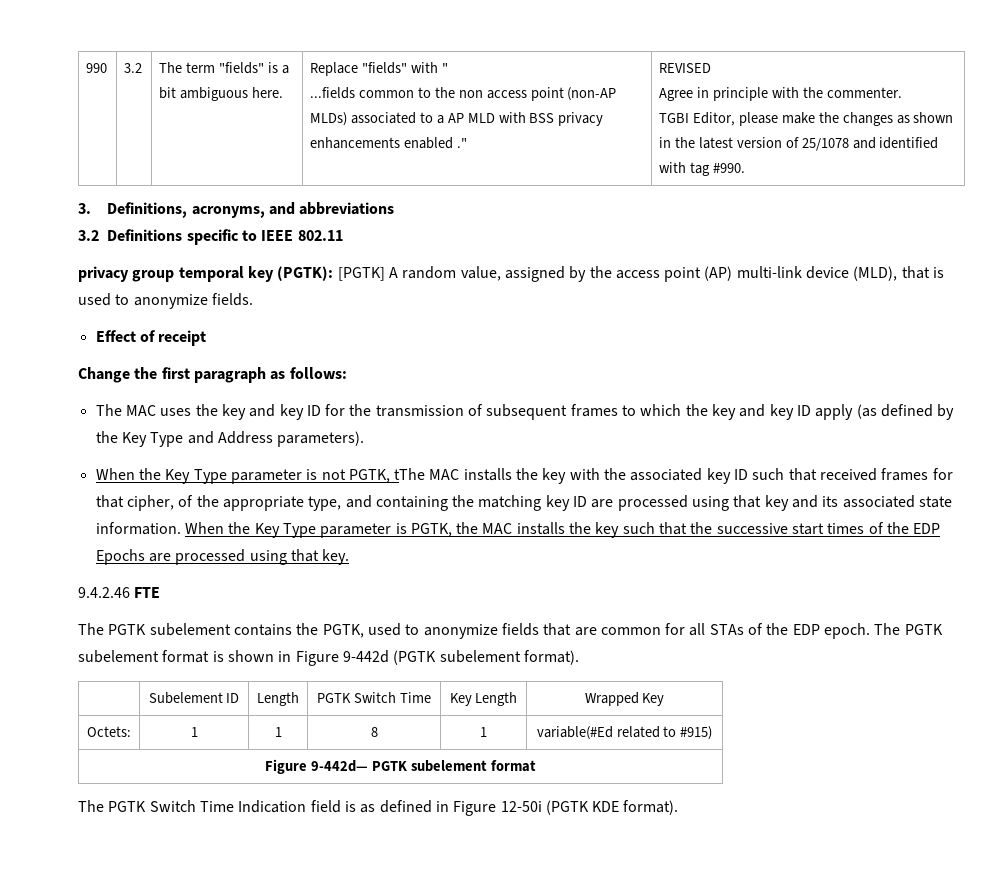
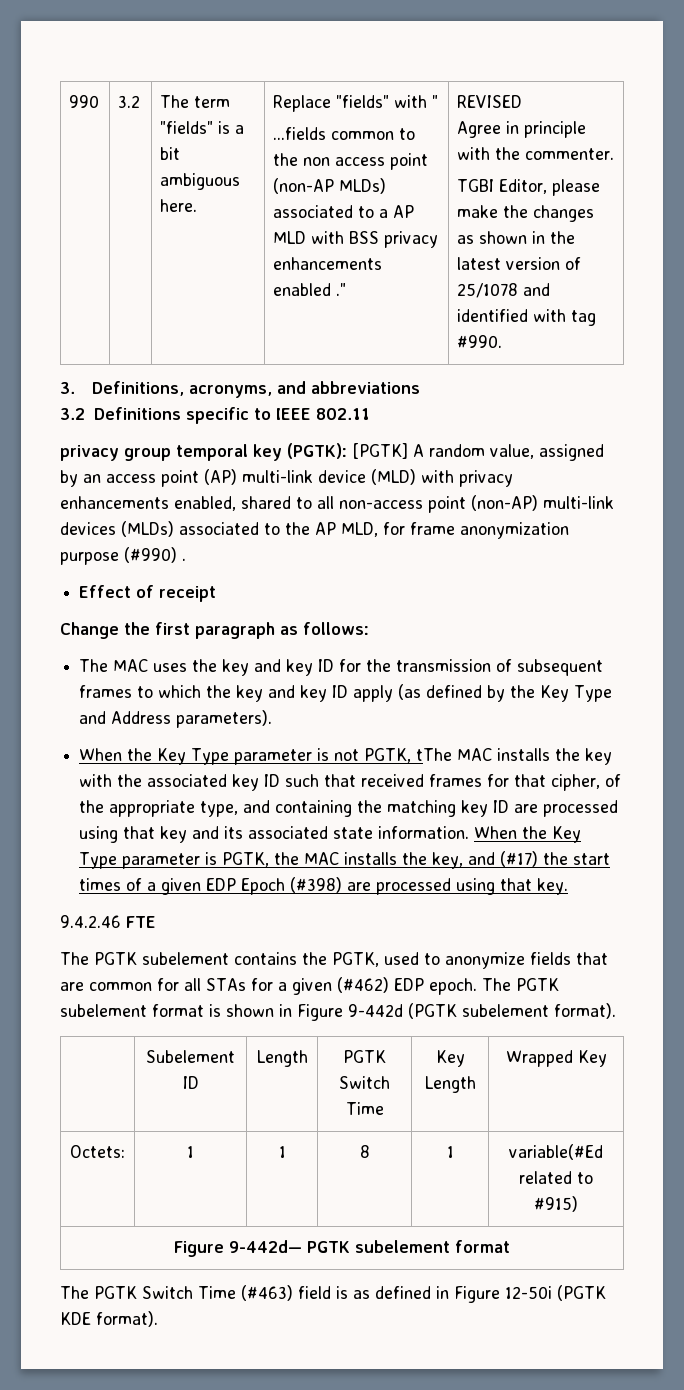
- privacy group temporal key (PGTK): [PGTK] A random value, assigned by the access point (AP) multi-link device (MLD), that is used to anonymize fields.
+ privacy group temporal key (PGTK): [PGTK] A random value, assigned by an access point (AP) multi-link device (MLD) with privacy enhancements enabled, shared to all non-access point (non-AP) multi-link devices (MLDs) associated to the AP MLD, for frame anonymization purpose (#990) .
- When the Key Type parameter is PGTK, the MAC installs the key such that the successive start times of the EDP Epochs are processed using that key.
+ When the Key Type parameter is PGTK, the MAC installs the key, and (#17) the start times of a given EDP Epoch (#398) are processed using that key.
- The PGTK subelement contains the PGTK, used to anonymize fields that are common for all STAs of the EDP epoch.
+ The PGTK subelement contains the PGTK, used to anonymize fields that are common for all STAs for a given (#462) EDP epoch.
- The PGTK Switch Time Indication field is as defined in Figure 12-50i (PGTK KDE format).
+ The PGTK Switch Time (#463) field is as defined in Figure 12-50i (PGTK KDE format).

